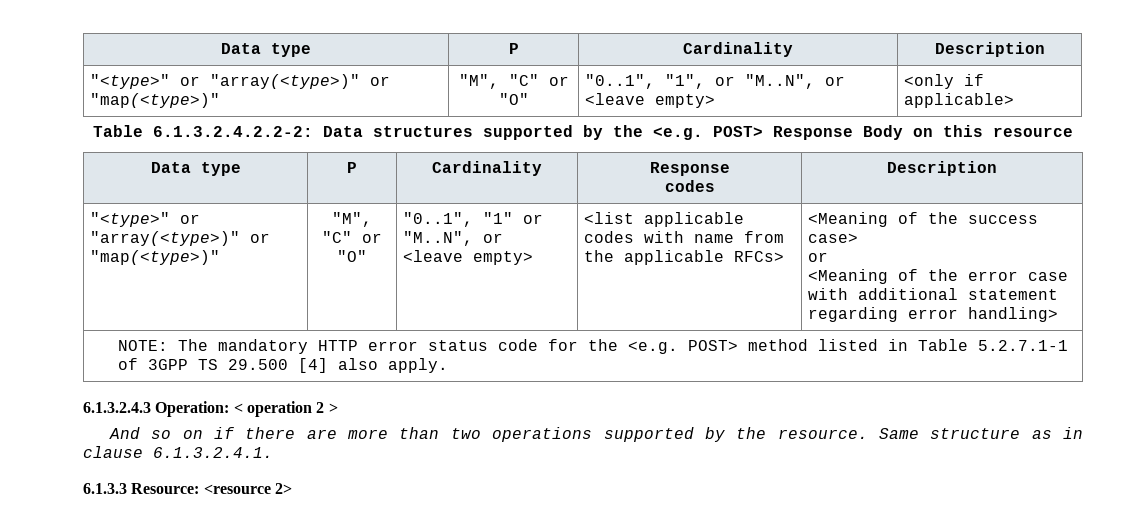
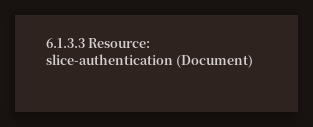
- Data type | P | Cardinality | Description
- "<type>" or "array(<type>)" or "map(<type>)" | "M", "C" or "O" | "0..1", "1", or "M..N", or <leave empty> | <only if applicable>
- Table 6.1.3.2.4.2.2-2: Data structures supported by the <e.g. POST> Response Body on this resource
- Data type | P | Cardinality | Response
- codes | Description
- "<type>" or "array(<type>)" or "map(<type>)" | "M", "C" or "O" | "0..1", "1" or "M..N", or <leave empty> | <list applicable codes with name from the applicable RFCs> | <Meaning of the success case>
- or
- <Meaning of the error case with additional statement regarding error handling>
- NOTE: The mandatory HTTP error status code for the <e.g. POST> method listed in Table 5.2.7.1-1 of 3GPP TS 29.500 [4] also apply.
- 6.1.3.2.4.3 Operation: < operation 2 >
- And so on if there are more than two operations supported by the resource. Same structure as in clause 6.1.3.2.4.1.
- 6.1.3.3 Resource: <resource 2>
+ 6.1.3.3 Resource: slice-authentication (Document)

